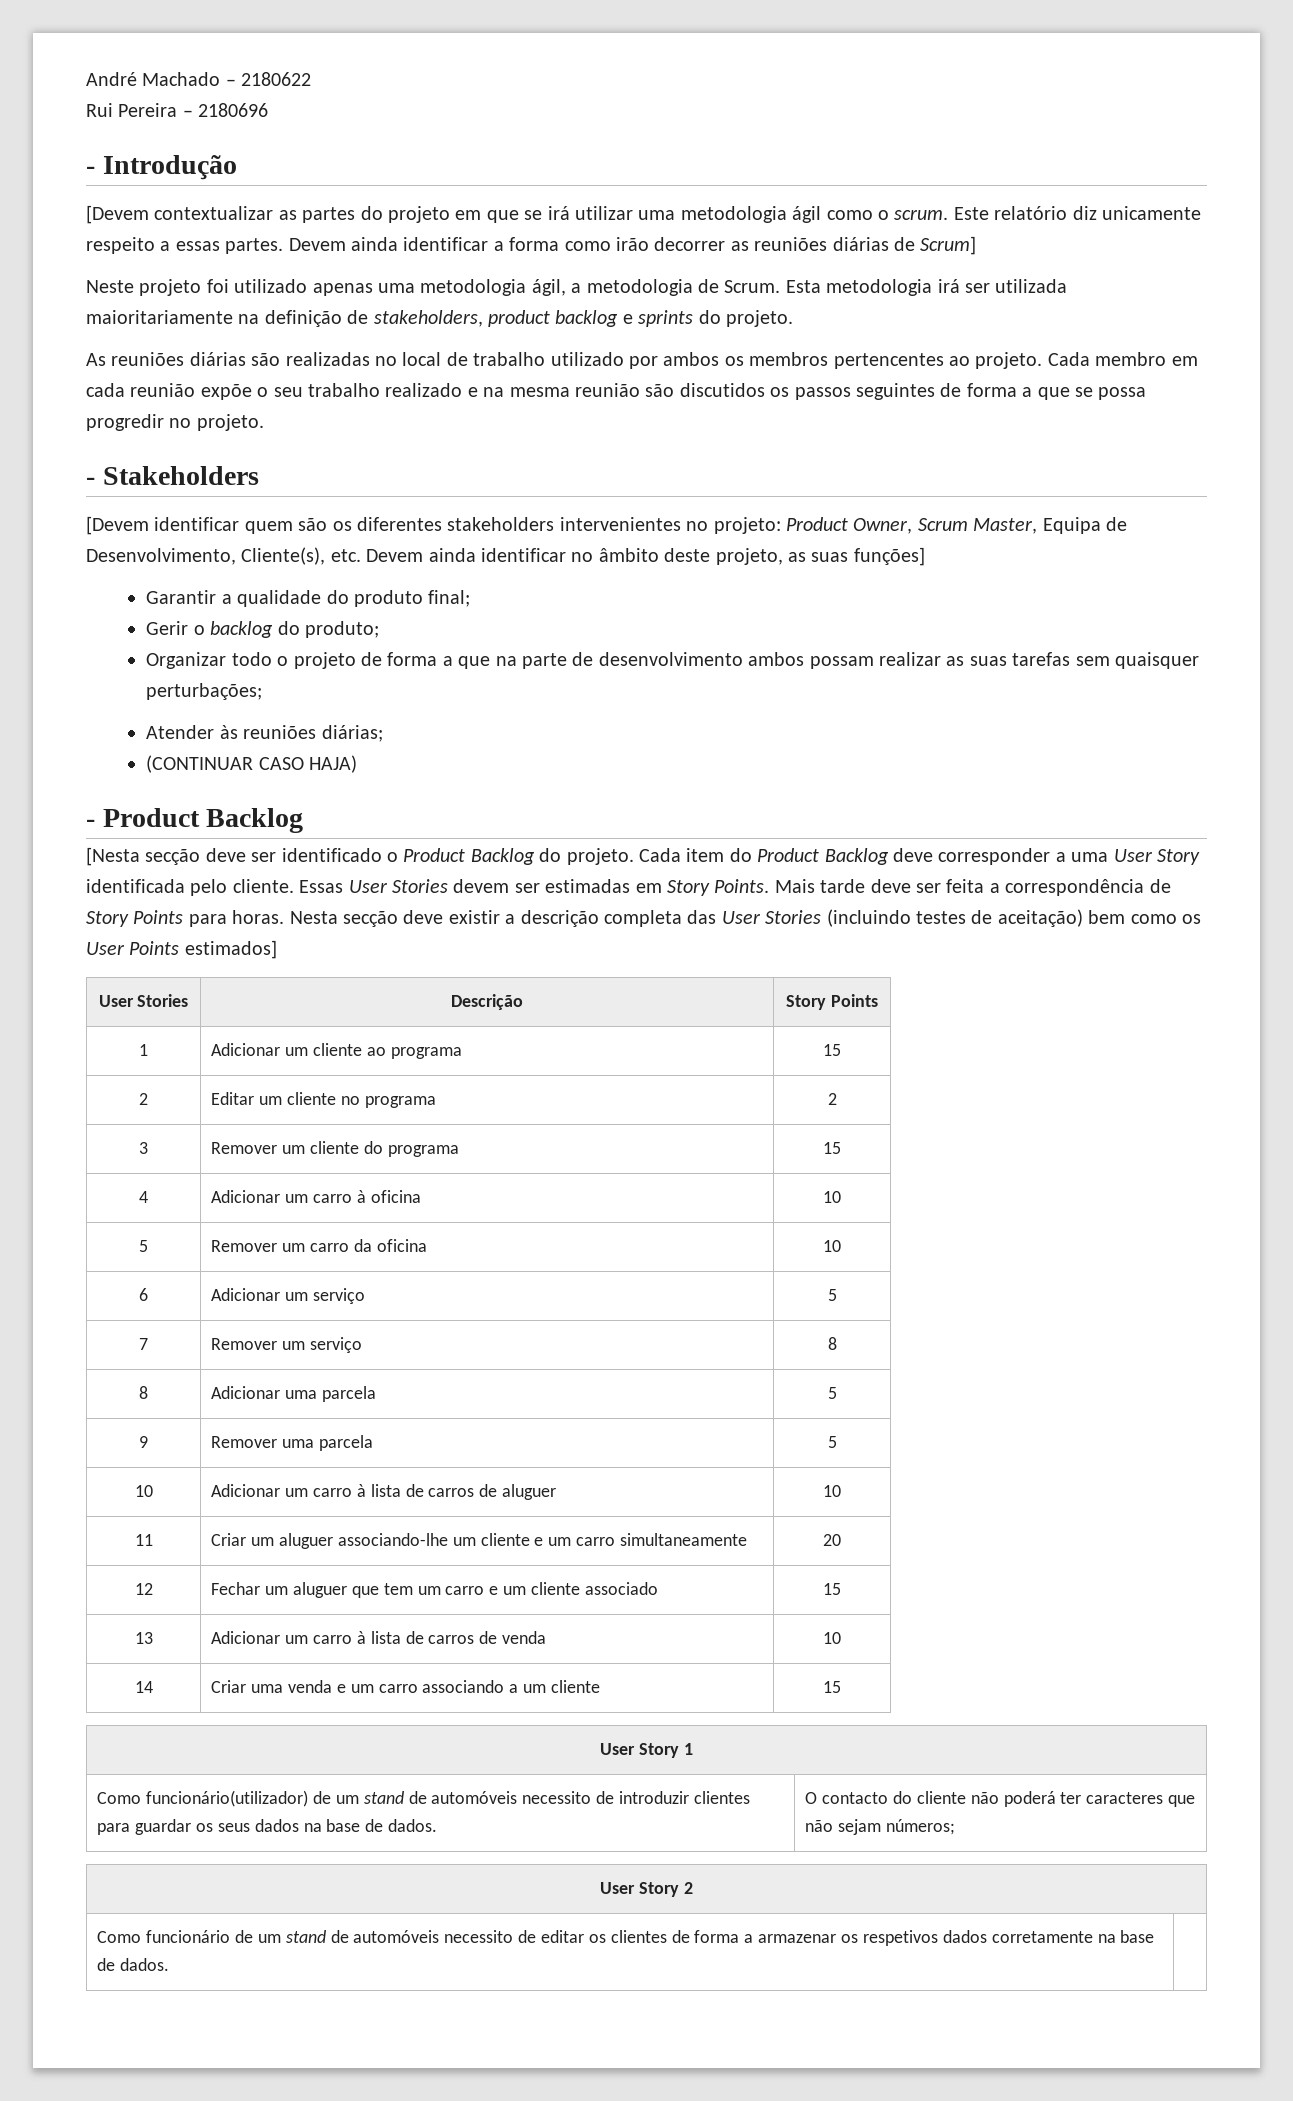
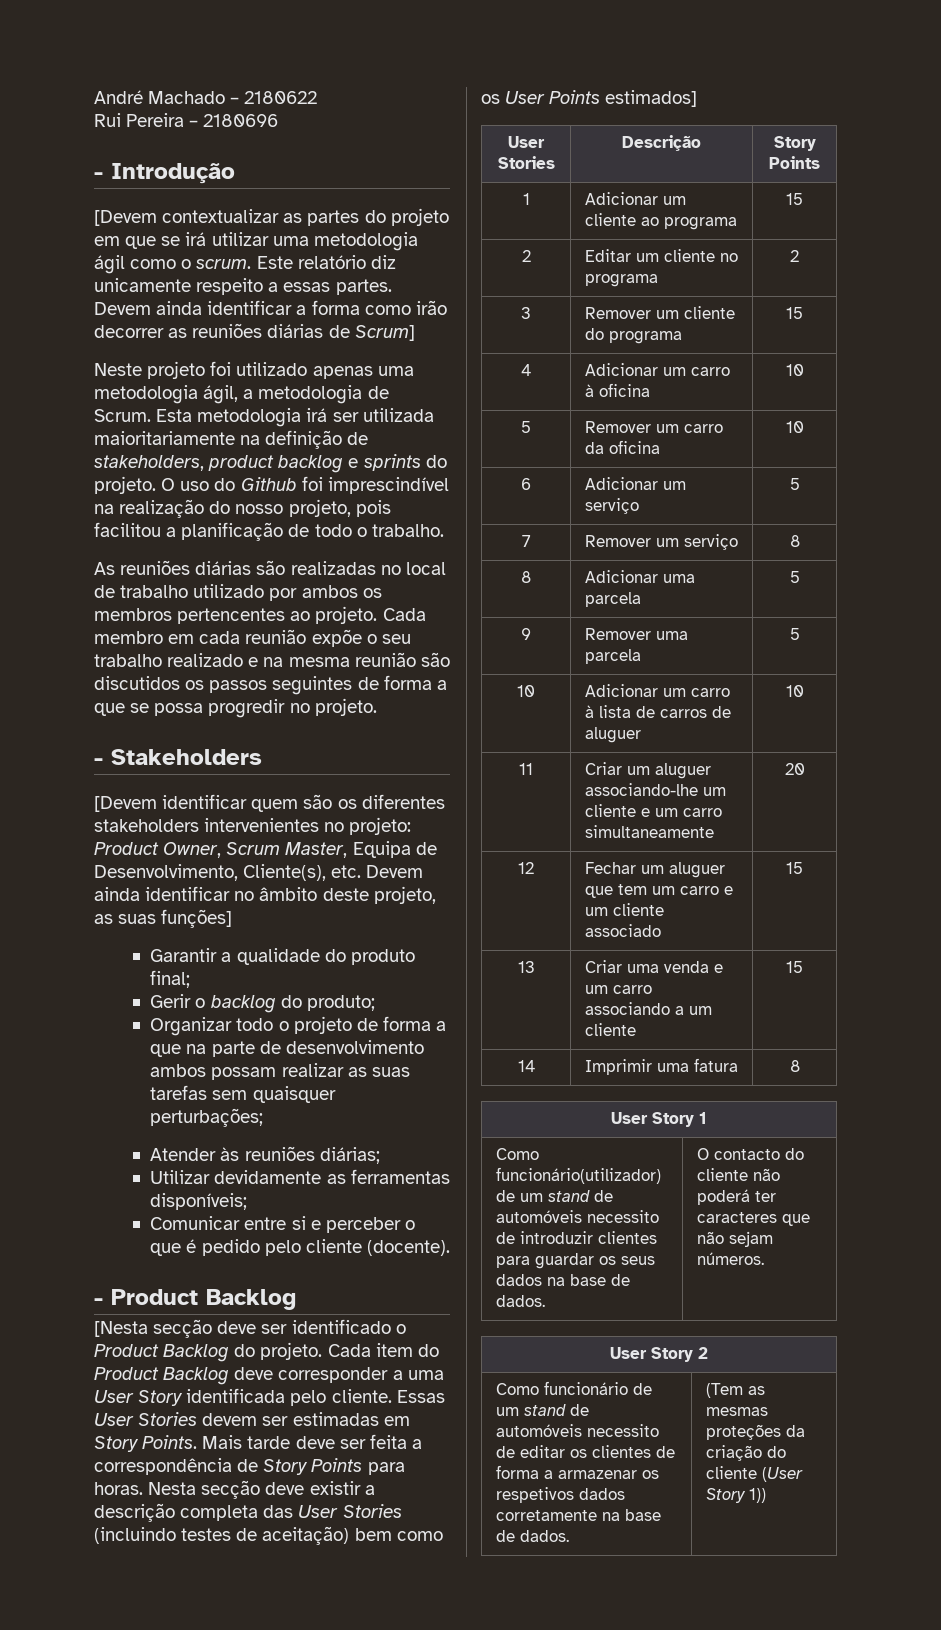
+ O uso do Github foi imprescindível na realização do nosso projeto, pois facilitou a planificação de todo o trabalho.
- (CONTINUAR CASO HAJA)
+ Utilizar devidamente as ferramentas disponíveis;
+ Comunicar entre si e perceber o que é pedido pelo cliente (docente).
- 13 | Adicionar um carro à lista de carros de venda | 10
- 14 | Criar uma venda e um carro associando a um cliente | 15
+ 13 | Criar uma venda e um carro associando a um cliente | 15
+ 14 | Imprimir uma fatura | 8
- Como funcionário(utilizador) de um stand de automóveis necessito de introduzir clientes para guardar os seus dados na base de dados. | O contacto do cliente não poderá ter caracteres que não sejam números;
+ Como funcionário(utilizador) de um stand de automóveis necessito de introduzir clientes para guardar os seus dados na base de dados. | O contacto do cliente não poderá ter caracteres que não sejam números.
- Como funcionário de um stand de automóveis necessito de editar os clientes de forma a armazenar os respetivos dados corretamente na base de dados. |
+ Como funcionário de um stand de automóveis necessito de editar os clientes de forma a armazenar os respetivos dados corretamente na base de dados. | (Tem as mesmas proteções da criação do cliente (User Story 1))

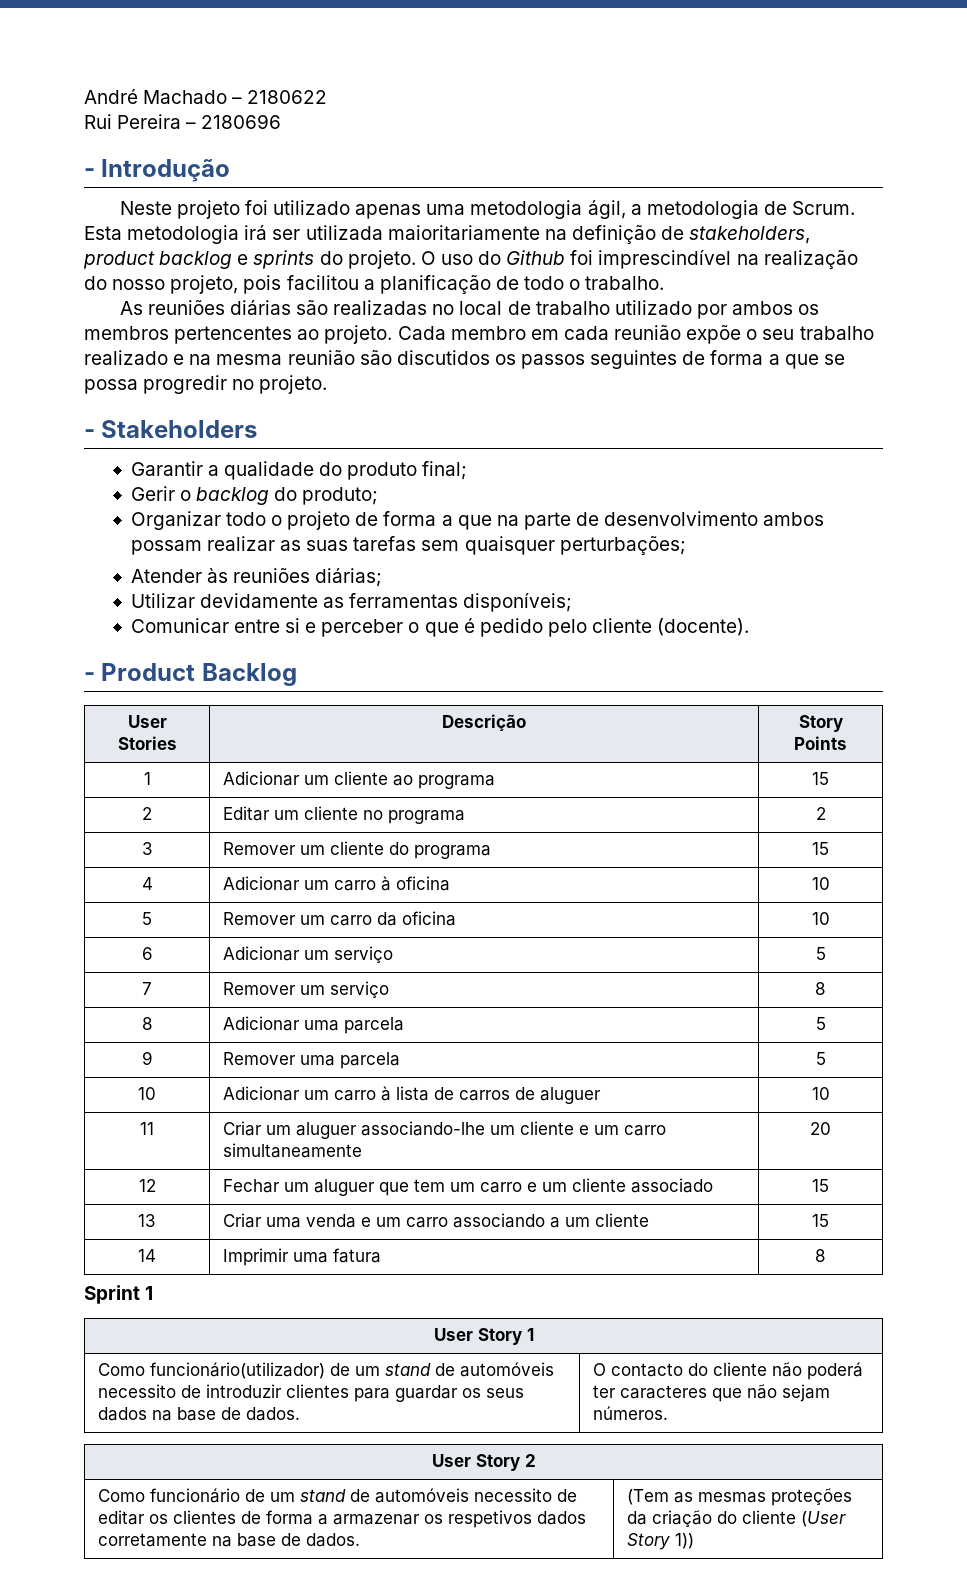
- [Devem contextualizar as partes do projeto em que se irá utilizar uma metodologia ágil como o scrum. Este relatório diz unicamente respeito a essas partes. Devem ainda identificar a forma como irão decorrer as reuniões diárias de Scrum]
- [Devem identificar quem são os diferentes stakeholders intervenientes no projeto: Product Owner, Scrum Master, Equipa de Desenvolvimento, Cliente(s), etc. Devem ainda identificar no âmbito deste projeto, as suas funções]
- [Nesta secção deve ser identificado o Product Backlog do projeto. Cada item do Product Backlog deve corresponder a uma User Story identificada pelo cliente. Essas User Stories devem ser estimadas em Story Points. Mais tarde deve ser feita a correspondência de Story Points para horas. Nesta secção deve existir a descrição completa das User Stories (incluindo testes de aceitação) bem como os User Points estimados]
+ Sprint 1

